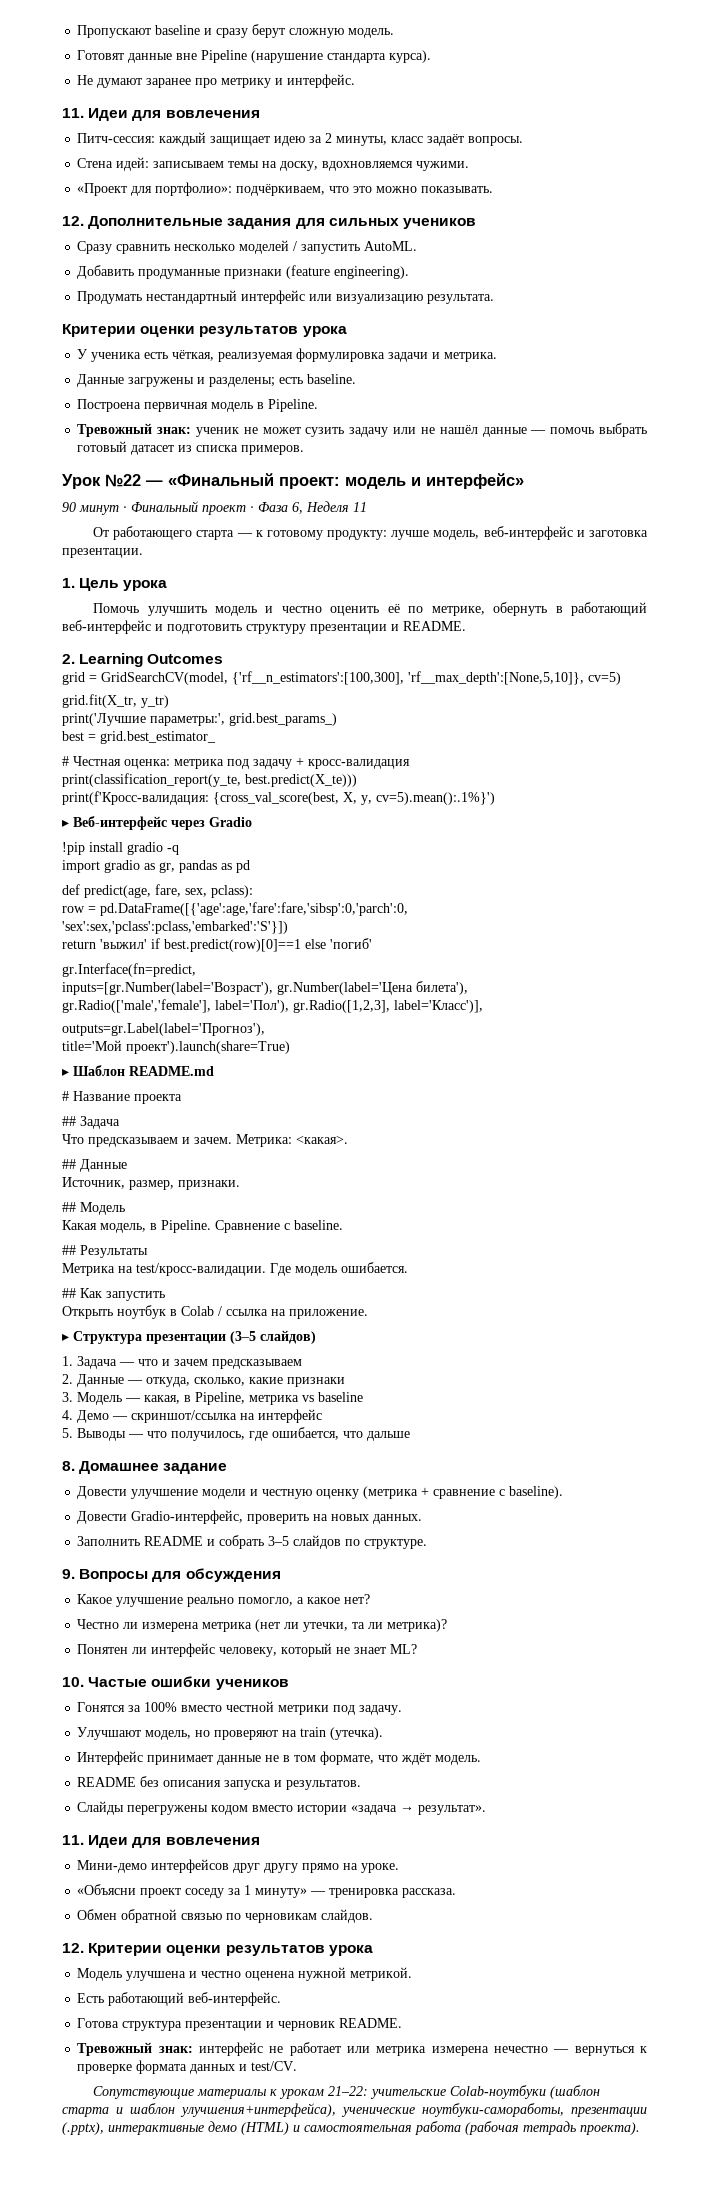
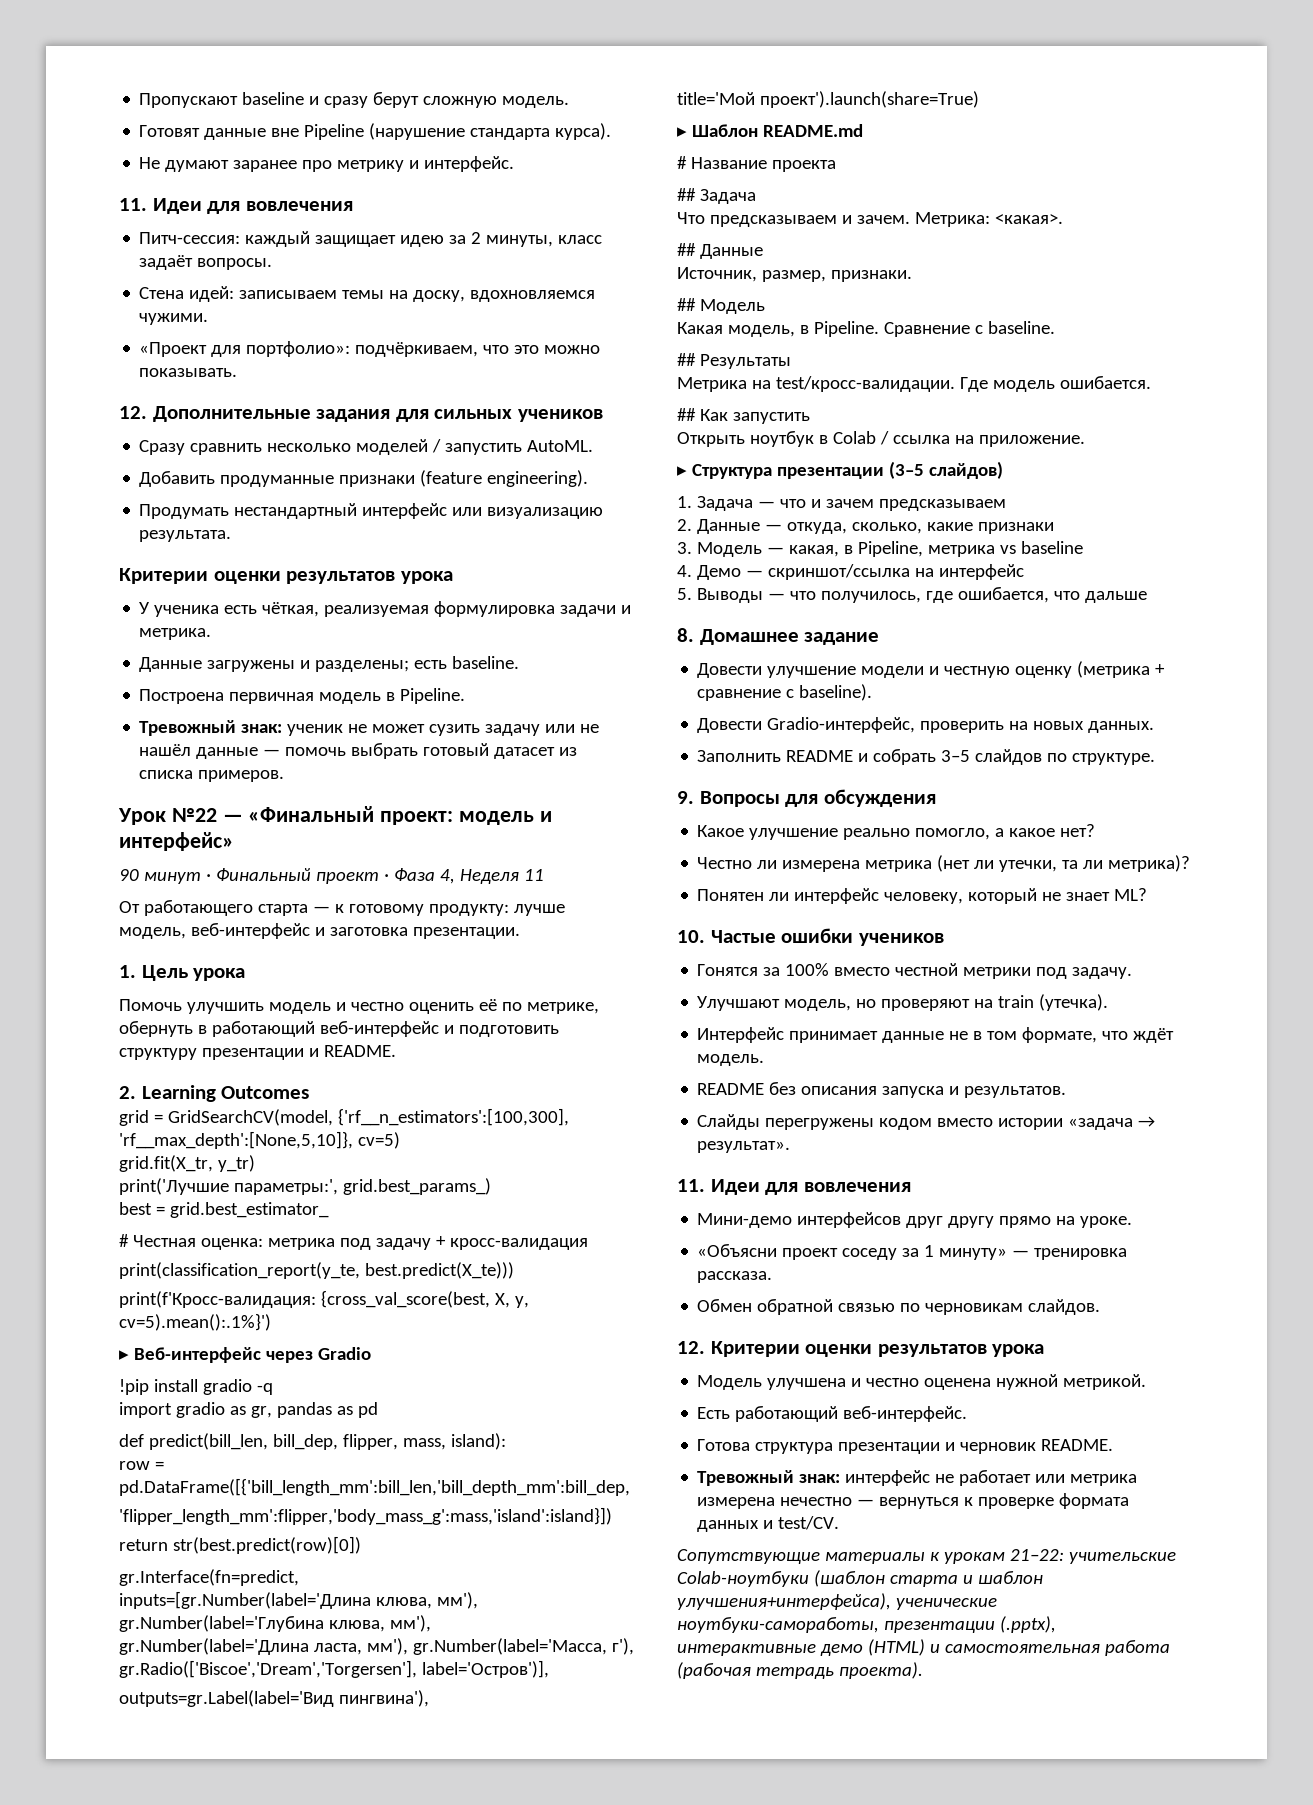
- 90 минут · Финальный проект · Фаза 6, Неделя 11
+ 90 минут · Финальный проект · Фаза 4, Неделя 11
- def predict(age, fare, sex, pclass):
+ def predict(bill_len, bill_dep, flipper, mass, island):
- row = pd.DataFrame([{'age':age,'fare':fare,'sibsp':0,'parch':0,
- 'sex':sex,'pclass':pclass,'embarked':'S'}])
+ row = pd.DataFrame([{'bill_length_mm':bill_len,'bill_depth_mm':bill_dep,
+ 'flipper_length_mm':flipper,'body_mass_g':mass,'island':island}])
- return 'выжил' if best.predict(row)[0]==1 else 'погиб'
+ return str(best.predict(row)[0])
  gr.Interface(fn=predict,
- inputs=[gr.Number(label='Возраст'), gr.Number(label='Цена билета'),
- gr.Radio(['male','female'], label='Пол'), gr.Radio([1,2,3], label='Класс')],
- outputs=gr.Label(label='Прогноз'),
+ inputs=[gr.Number(label='Длина клюва, мм'), gr.Number(label='Глубина клюва, мм'),
+ gr.Number(label='Длина ласта, мм'), gr.Number(label='Масса, г'), gr.Radio(['Biscoe','Dream','Torgersen'], label='Остров')],
+ outputs=gr.Label(label='Вид пингвина'),

